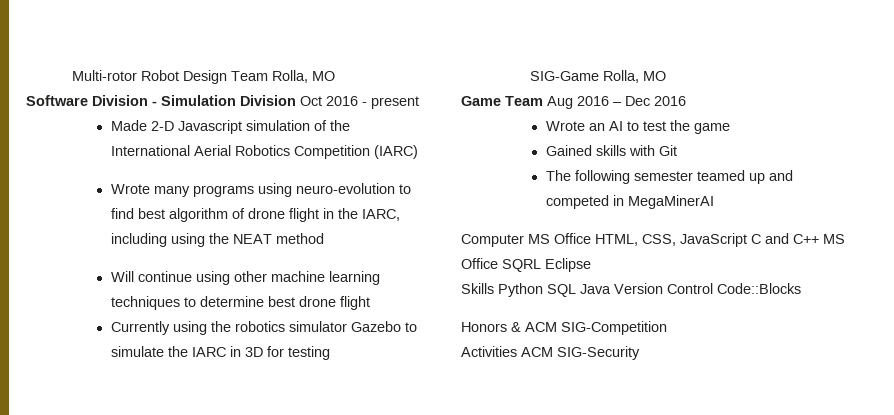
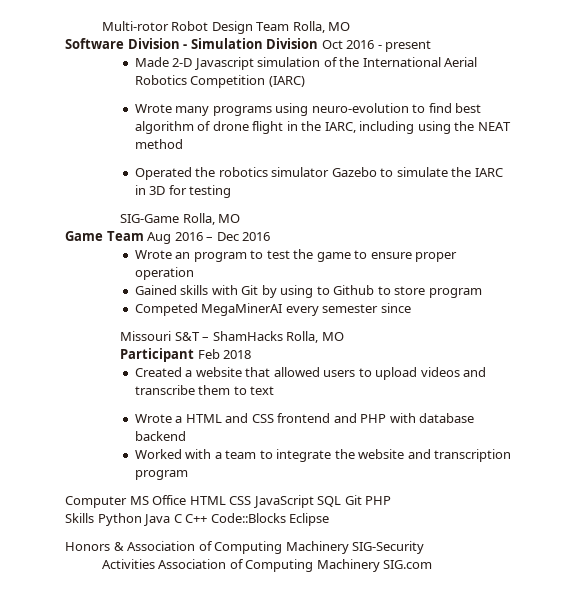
- Will continue using other machine learning techniques to determine best drone flight
- Currently using the robotics simulator Gazebo to simulate the IARC in 3D for testing
+ Operated the robotics simulator Gazebo to simulate the IARC in 3D for testing
- Wrote an AI to test the game
+ Wrote an program to test the game to ensure proper operation
- Gained skills with Git
- The following semester teamed up and competed in MegaMinerAI
- Computer MS Office HTML, CSS, JavaScript C and C++ MS Office SQRL Eclipse
- Skills Python SQL Java Version Control Code::Blocks
+ Gained skills with Git by using to Github to store program
+ Competed MegaMinerAI every semester since
+ Missouri S&T – ShamHacks Rolla, MO
+ Participant Feb 2018
+ Created a website that allowed users to upload videos and transcribe them to text
+ Wrote a HTML and CSS frontend and PHP with database backend
+ Worked with a team to integrate the website and transcription program
+ Computer MS Office HTML CSS JavaScript SQL Git PHP
+ Skills Python Java C C++ Code::Blocks Eclipse
- Honors & ACM SIG-Competition
- Activities ACM SIG-Security
+ Honors & Association of Computing Machinery SIG-Security
+ Activities Association of Computing Machinery SIG.com

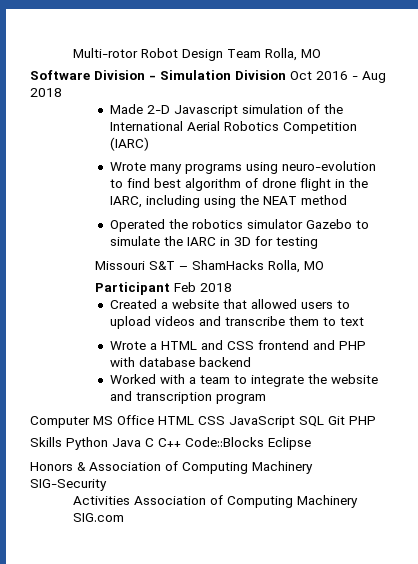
- Software Division - Simulation Division Oct 2016 - present
+ Software Division - Simulation Division Oct 2016 - Aug 2018
- SIG-Game Rolla, MO
- Game Team Aug 2016 – Dec 2016
- Wrote an program to test the game to ensure proper operation
- Gained skills with Git by using to Github to store program
- Competed MegaMinerAI every semester since

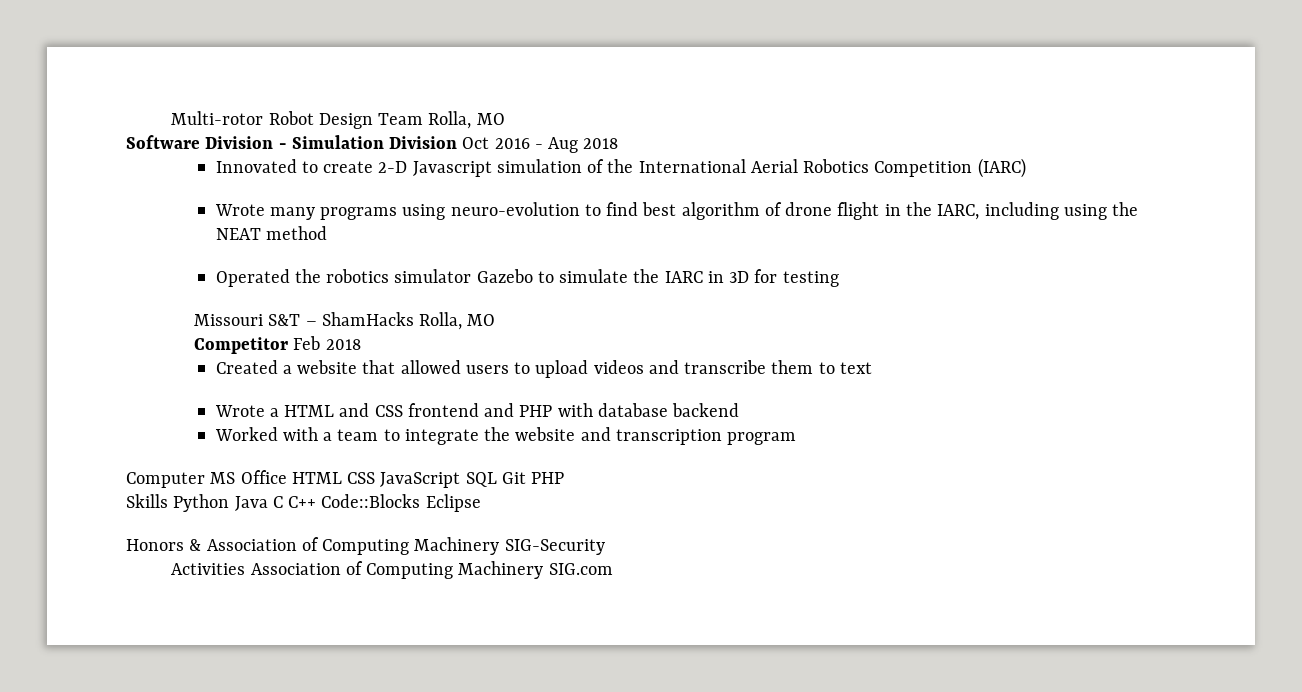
- Made 2-D Javascript simulation of the International Aerial Robotics Competition (IARC)
+ Innovated to create 2-D Javascript simulation of the International Aerial Robotics Competition (IARC)
- Participant Feb 2018
+ Competitor Feb 2018

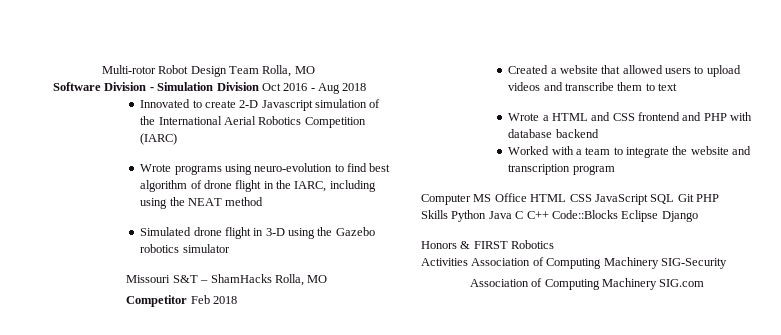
- Wrote many programs using neuro-evolution to find best algorithm of drone flight in the IARC, including using the NEAT method
+ Wrote programs using neuro-evolution to find best algorithm of drone flight in the IARC, including using the NEAT method
- Operated the robotics simulator Gazebo to simulate the IARC in 3D for testing
+ Simulated drone flight in 3-D using the Gazebo robotics simulator
- Skills Python Java C C++ Code::Blocks Eclipse
+ Skills Python Java C C++ Code::Blocks Eclipse Django
- Honors & Association of Computing Machinery SIG-Security
+ Honors & FIRST Robotics
+ Activities Association of Computing Machinery SIG-Security
- Activities Association of Computing Machinery SIG.com
+ Association of Computing Machinery SIG.com

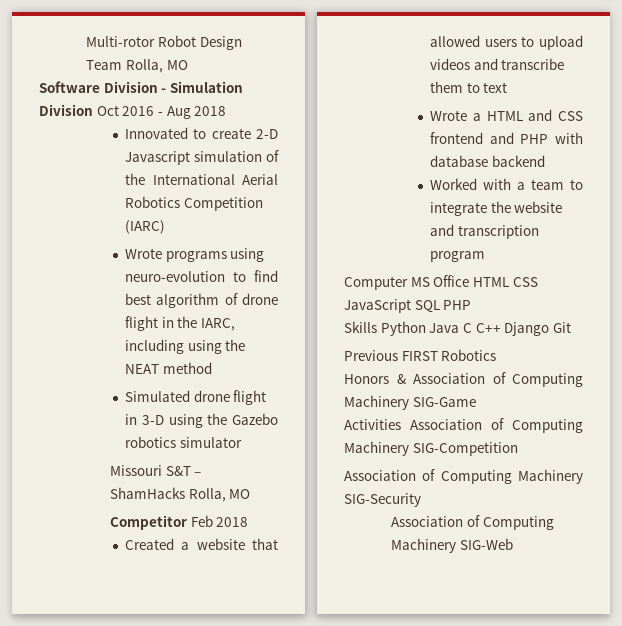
- Computer MS Office HTML CSS JavaScript SQL Git PHP
+ Computer MS Office HTML CSS JavaScript SQL PHP
- Skills Python Java C C++ Code::Blocks Eclipse Django
- Honors & FIRST Robotics
+ Skills Python Java C C++ Django Git
+ Previous FIRST Robotics
+ Honors & Association of Computing Machinery SIG-Game
- Activities Association of Computing Machinery SIG-Security
+ Activities Association of Computing Machinery SIG-Competition
+ Association of Computing Machinery SIG-Security
- Association of Computing Machinery SIG.com
+ Association of Computing Machinery SIG-Web

